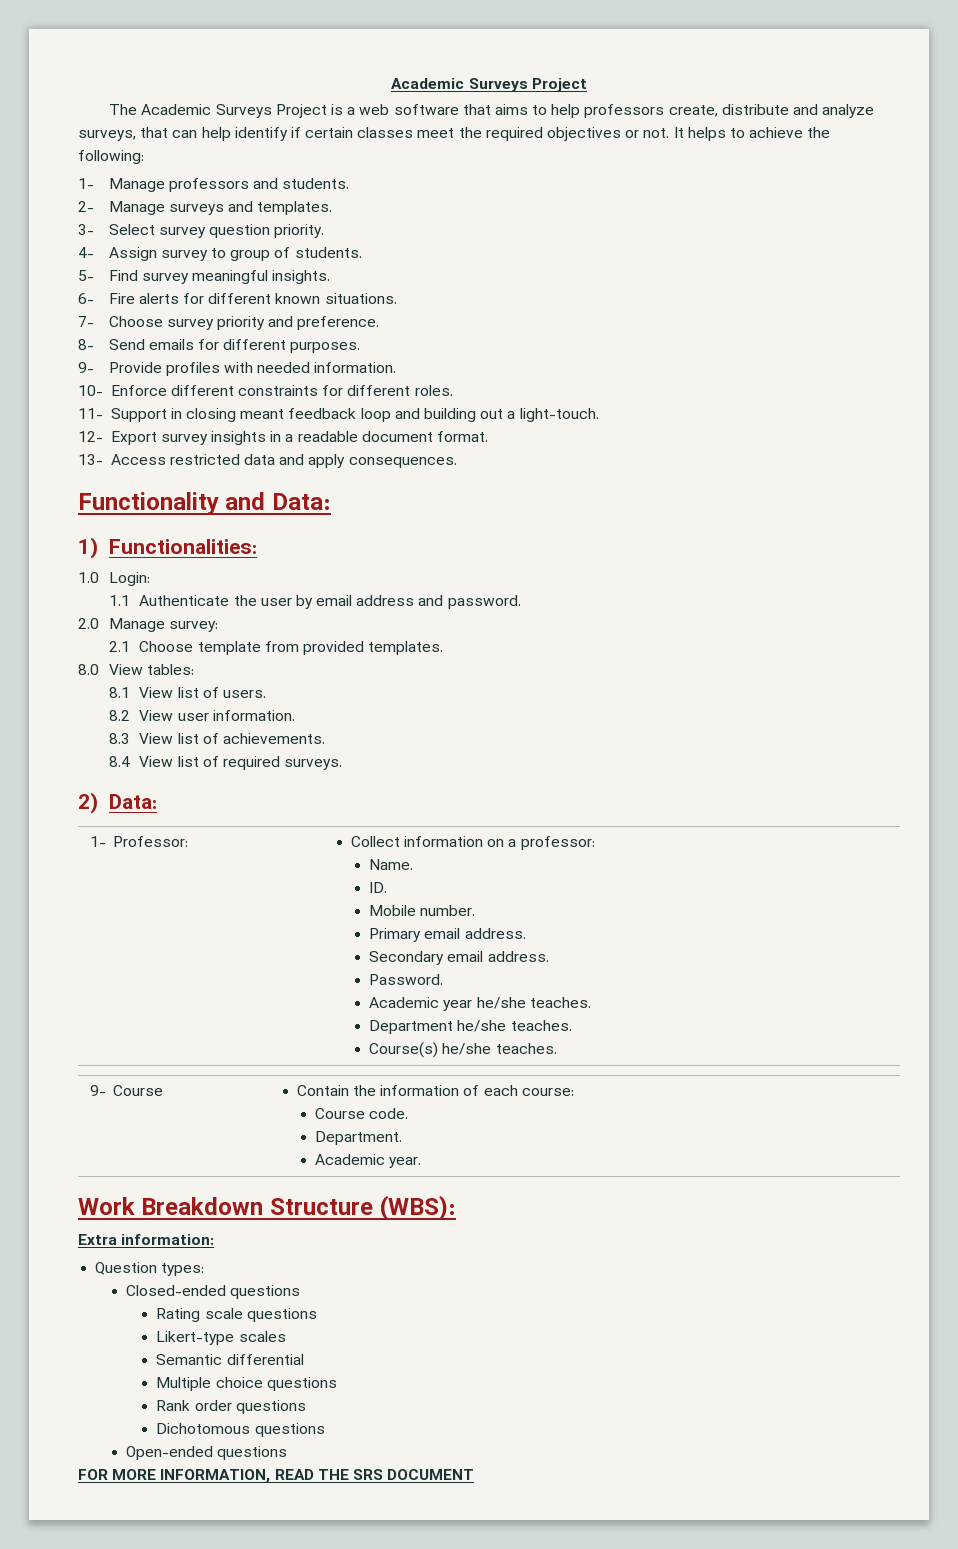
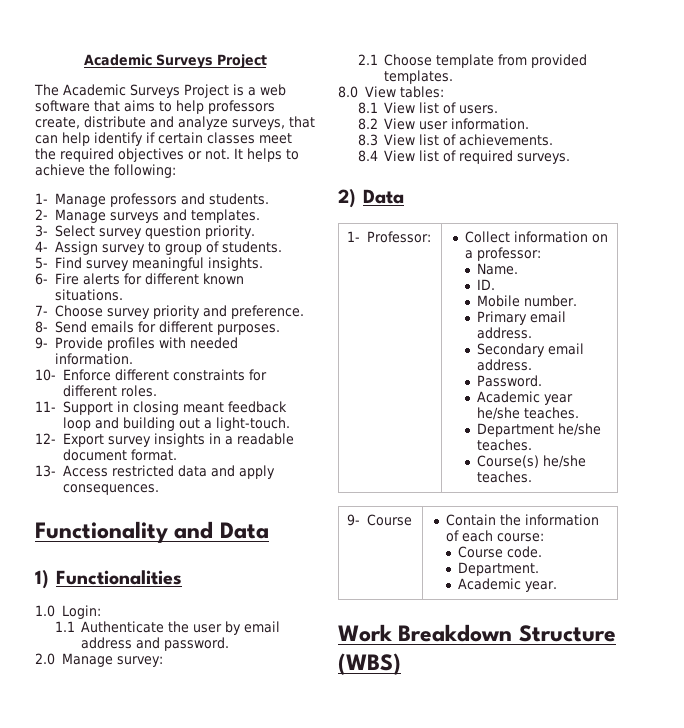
- Functionality and Data:
+ Functionality and Data
- 1) Functionalities:
+ 1) Functionalities
- 2) Data:
+ 2) Data
- Work Breakdown Structure (WBS):
- Extra information:
- Question types:
- Closed-ended questions
- Rating scale questions
- Likert-type scales
- Semantic differential
- Multiple choice questions
- Rank order questions
- Dichotomous questions
- Open-ended questions
- FOR MORE INFORMATION, READ THE SRS DOCUMENT
+ Work Breakdown Structure (WBS)

